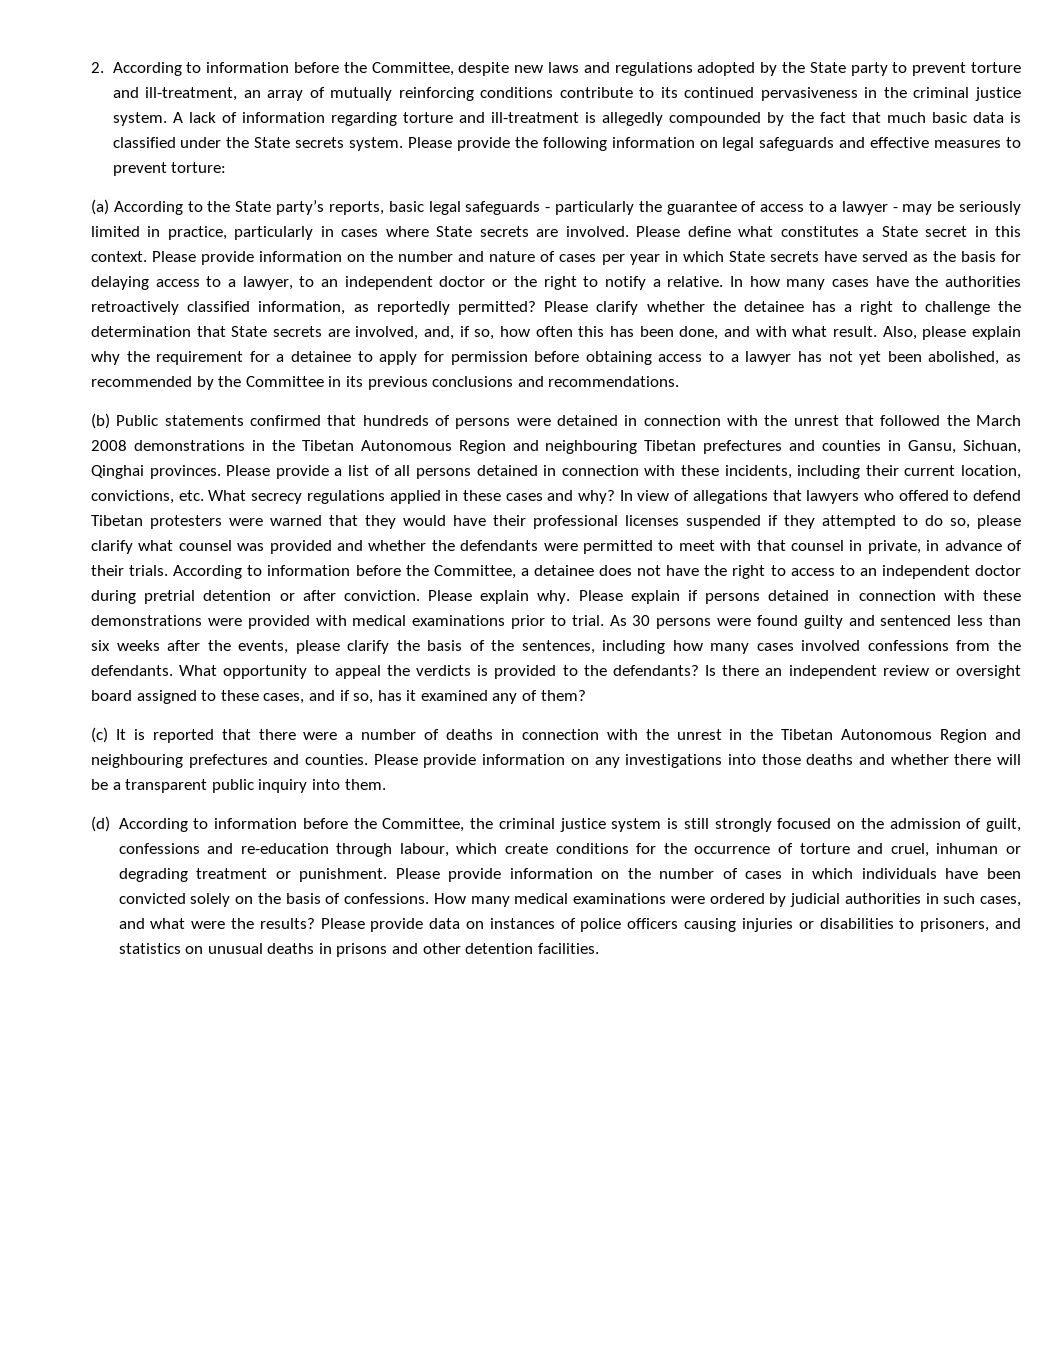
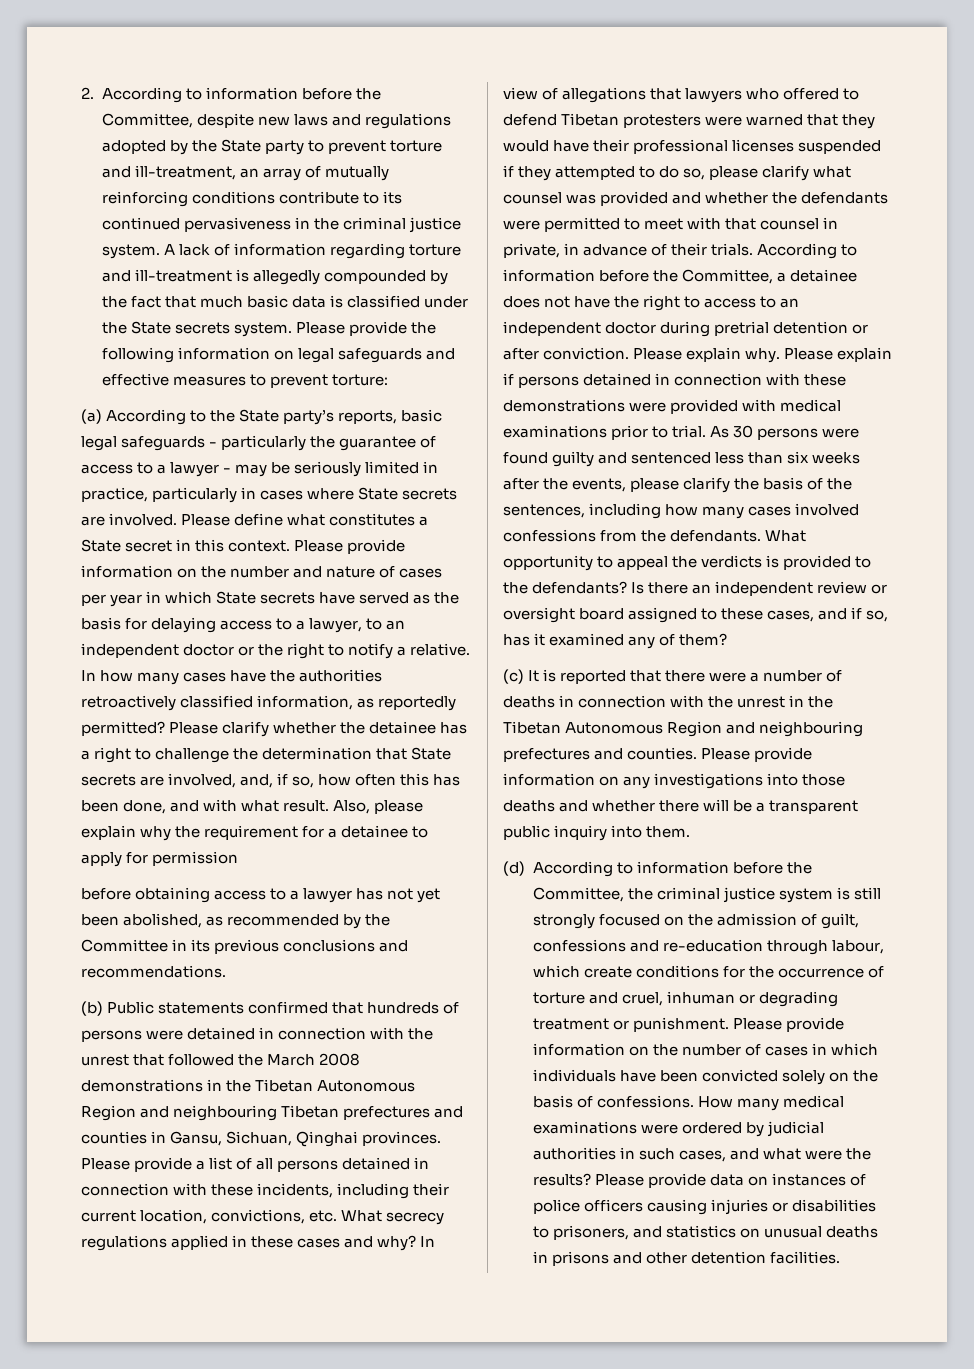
- Also, please explain why the requirement for a detainee to apply for permission before obtaining access to a lawyer has not yet been abolished, as recommended by the Committee in its previous conclusions and recommendations.
+ Also, please explain why the requirement for a detainee to apply for permission
+ before obtaining access to a lawyer has not yet been abolished, as recommended by the Committee in its previous conclusions and recommendations.

